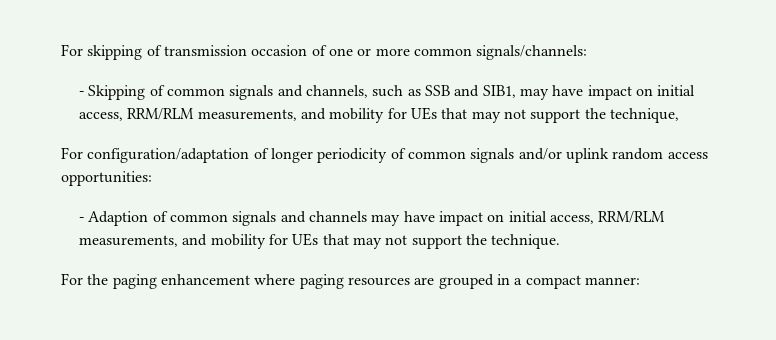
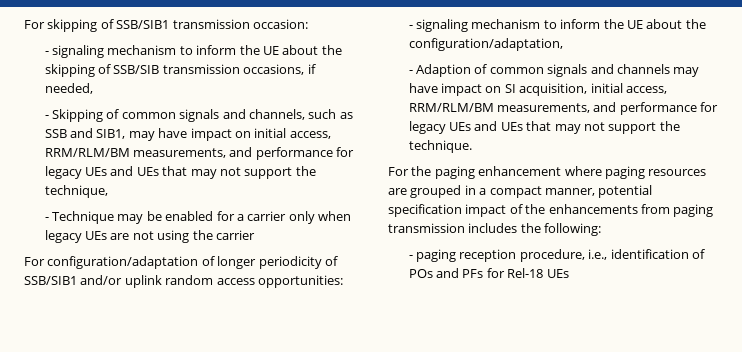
- For skipping of transmission occasion of one or more common signals/channels:
+ For skipping of SSB/SIB1 transmission occasion:
+ - signaling mechanism to inform the UE about the skipping of SSB/SIB transmission occasions, if needed,
- - Skipping of common signals and channels, such as SSB and SIB1, may have impact on initial access, RRM/RLM measurements, and mobility for UEs that may not support the technique,
+ - Skipping of common signals and channels, such as SSB and SIB1, may have impact on initial access, RRM/RLM/BM measurements, and performance for legacy UEs and UEs that may not support the technique,
+ - Technique may be enabled for a carrier only when legacy UEs are not using the carrier
- For configuration/adaptation of longer periodicity of common signals and/or uplink random access opportunities:
+ For configuration/adaptation of longer periodicity of SSB/SIB1 and/or uplink random access opportunities:
+ - signaling mechanism to inform the UE about the configuration/adaptation,
- - Adaption of common signals and channels may have impact on initial access, RRM/RLM measurements, and mobility for UEs that may not support the technique.
+ - Adaption of common signals and channels may have impact on SI acquisition, initial access, RRM/RLM/BM measurements, and performance for legacy UEs and UEs that may not support the technique.
- For the paging enhancement where paging resources are grouped in a compact manner:
+ For the paging enhancement where paging resources are grouped in a compact manner, potential specification impact of the enhancements from paging transmission includes the following:
+ - paging reception procedure, i.e., identification of POs and PFs for Rel-18 UEs

